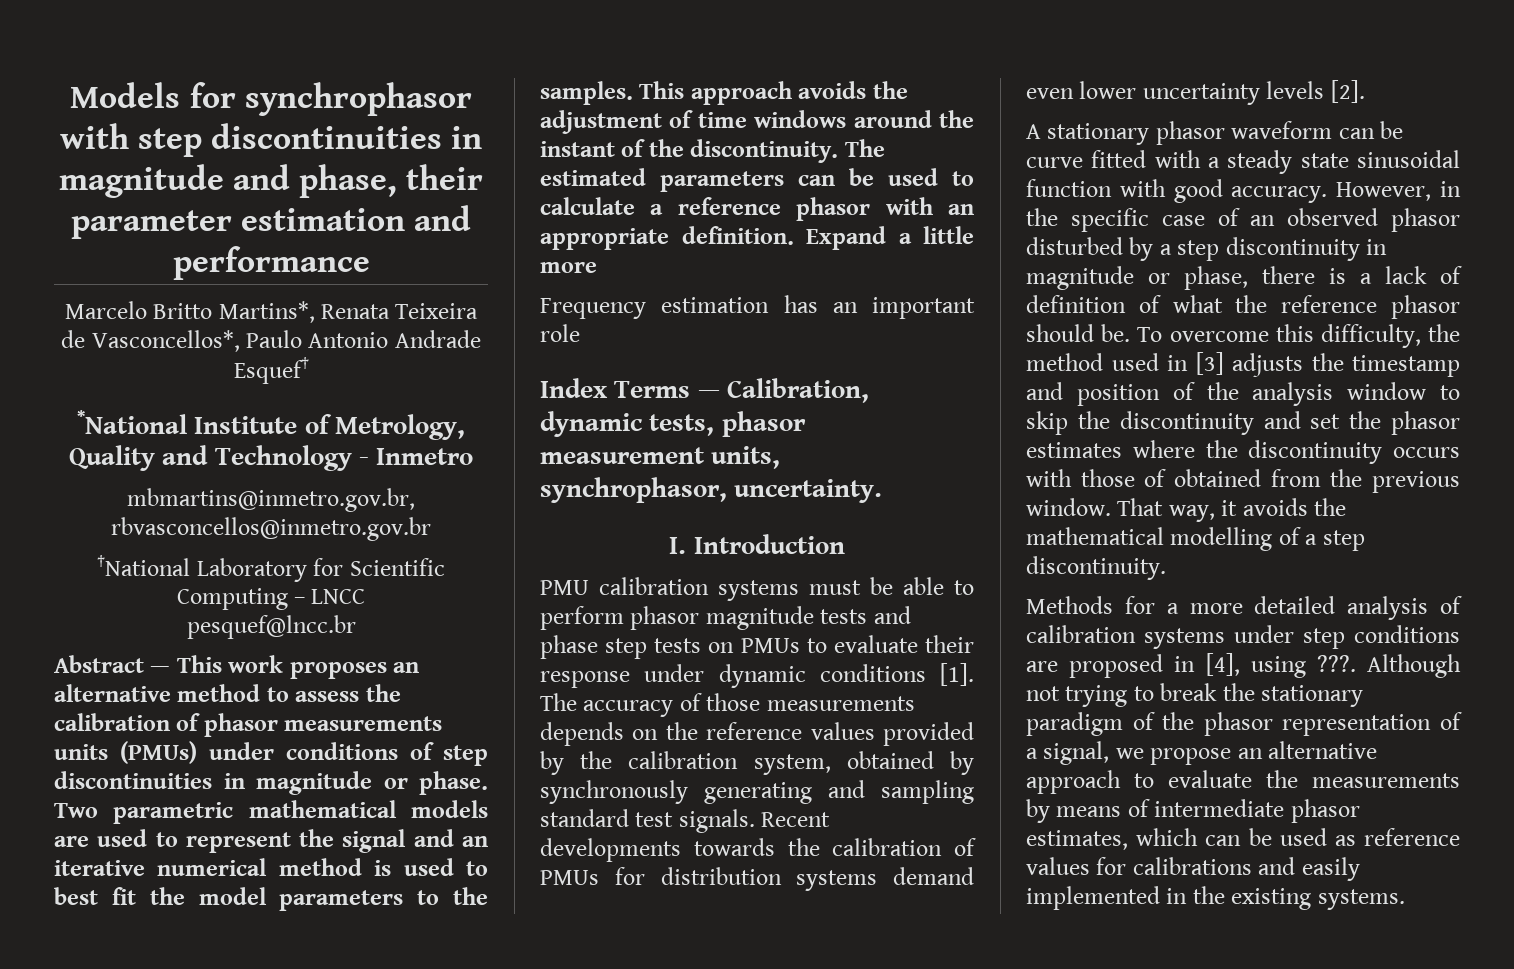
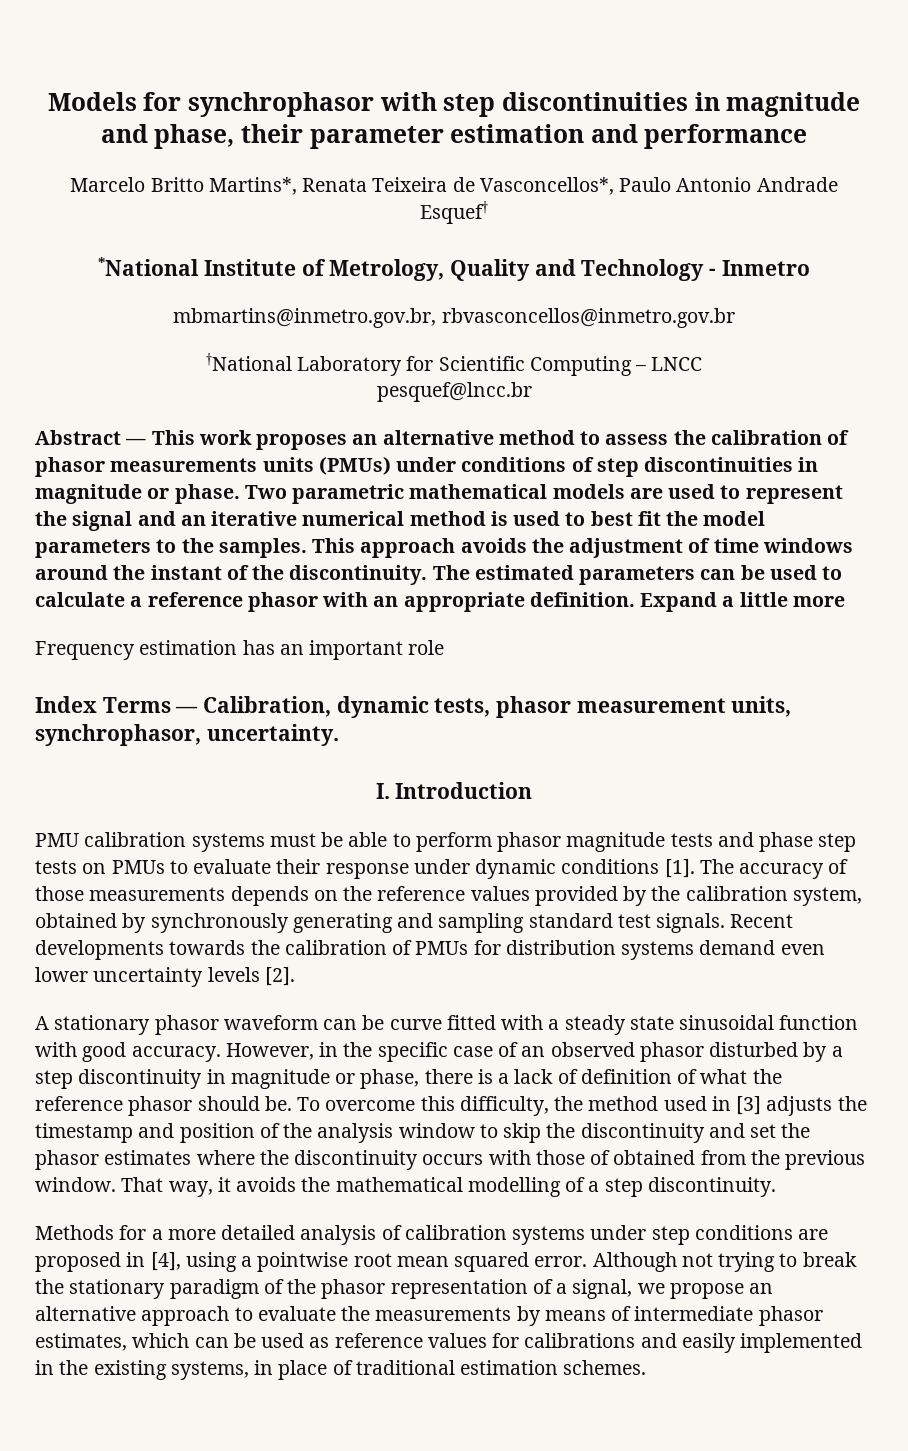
- Methods for a more detailed analysis of calibration systems under step conditions are proposed in [4], using ???.
+ Methods for a more detailed analysis of calibration systems under step conditions are proposed in [4], using a pointwise root mean squared error.
- Although not trying to break the stationary paradigm of the phasor representation of a signal, we propose an alternative approach to evaluate the measurements by means of intermediate phasor estimates, which can be used as reference values for calibrations and easily implemented in the existing systems.
+ Although not trying to break the stationary paradigm of the phasor representation of a signal, we propose an alternative approach to evaluate the measurements by means of intermediate phasor estimates, which can be used as reference values for calibrations and easily implemented in the existing systems, in place of traditional estimation schemes.

